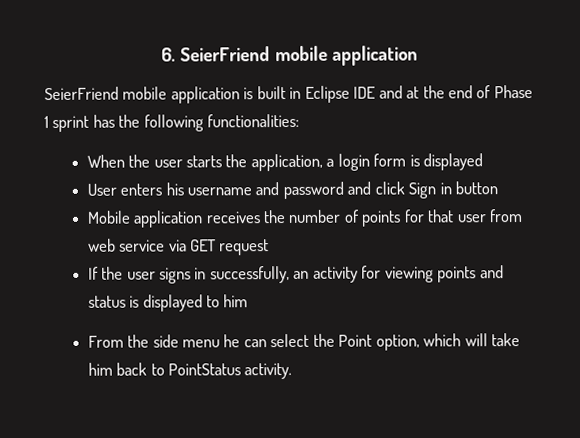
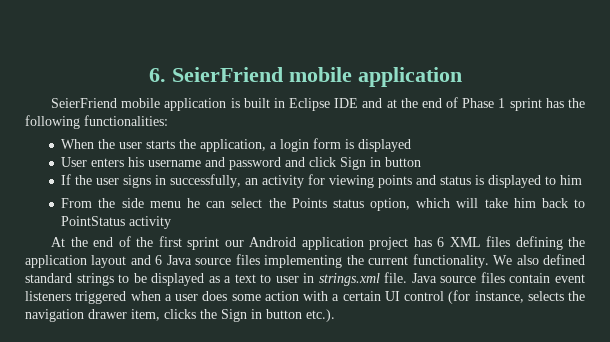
- Mobile application receives the number of points for that user from web service via GET request
- From the side menu he can select the Point option, which will take him back to PointStatus activity.
+ From the side menu he can select the Points status option, which will take him back to PointStatus activity
+ At the end of the first sprint our Android application project has 6 XML files defining the application layout and 6 Java source files implementing the current functionality. We also defined standard strings to be displayed as a text to user in strings.xml file. Java source files contain event listeners triggered when a user does some action with a certain UI control (for instance, selects the navigation drawer item, clicks the Sign in button etc.).

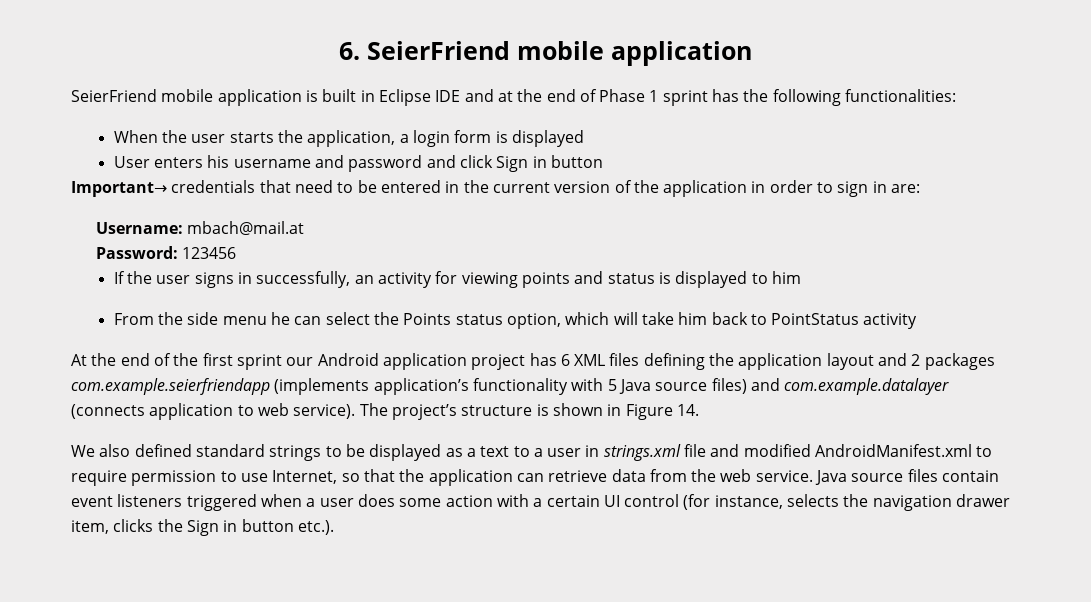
+ Important→ credentials that need to be entered in the current version of the application in order to sign in are:
+ Username: mbach@mail.at
+ Password: 123456
- At the end of the first sprint our Android application project has 6 XML files defining the application layout and 6 Java source files implementing the current functionality. We also defined standard strings to be displayed as a text to user in strings.xml file.
+ At the end of the first sprint our Android application project has 6 XML files defining the application layout and 2 packages com.example.seierfriendapp (implements application’s functionality with 5 Java source files) and com.example.datalayer (connects application to web service). The project’s structure is shown in Figure 14.
+ We also defined standard strings to be displayed as a text to a user in strings.xml file and modified AndroidManifest.xml to require permission to use Internet, so that the application can retrieve data from the web service.

